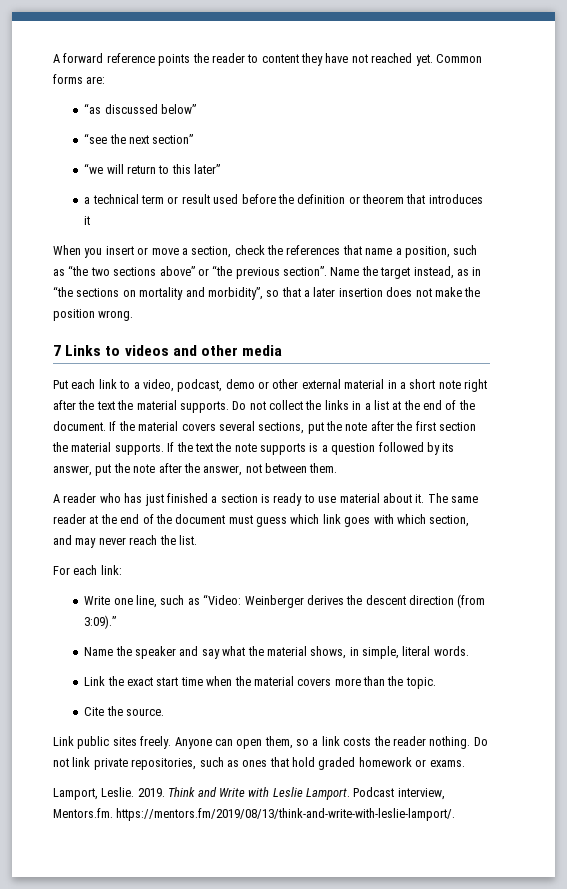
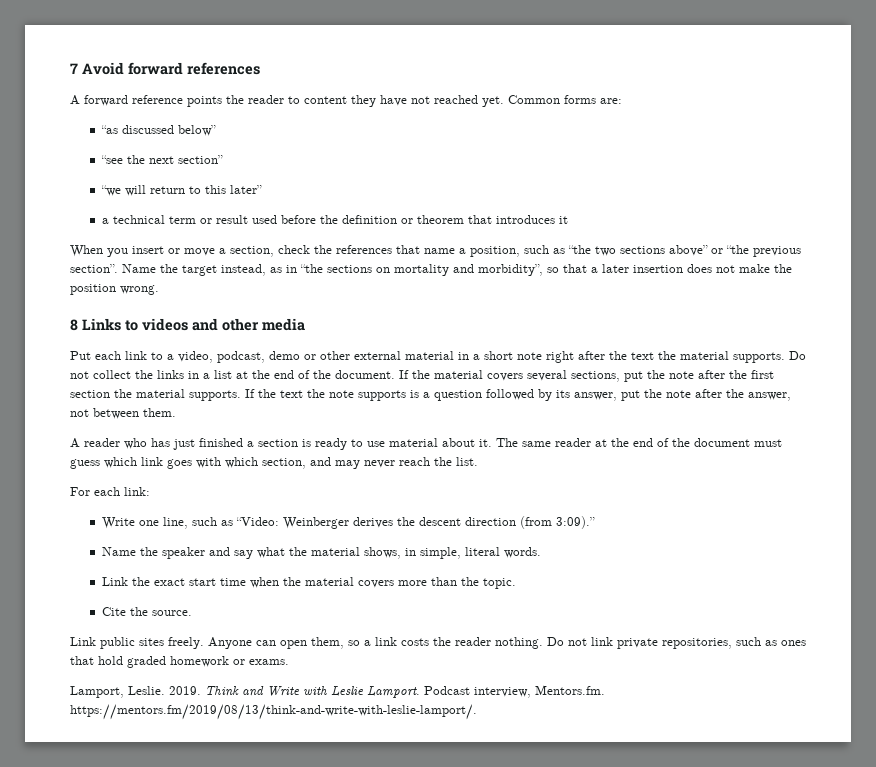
+ 7 Avoid forward references
- 7 Links to videos and other media
+ 8 Links to videos and other media

